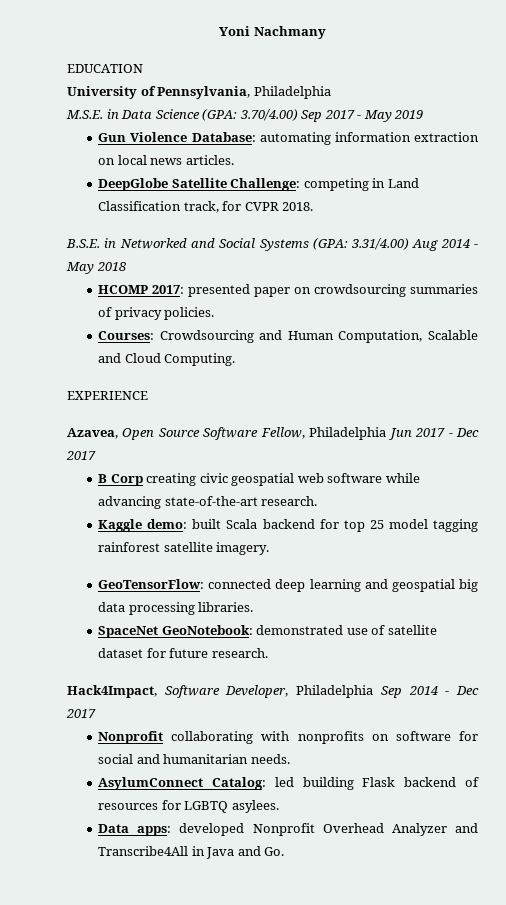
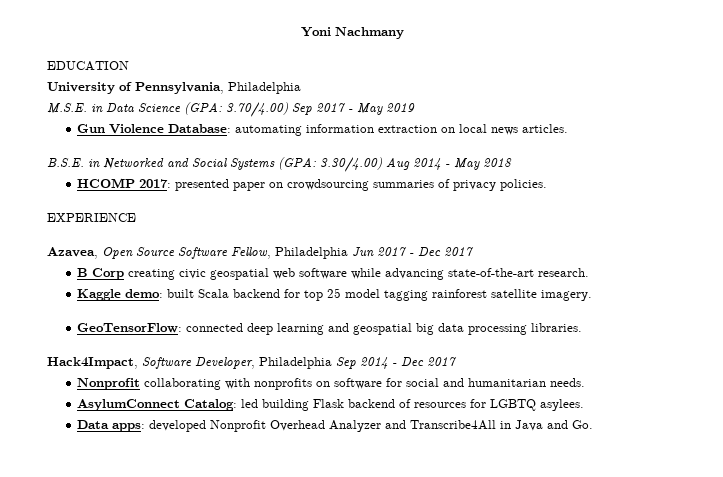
- DeepGlobe Satellite Challenge: competing in Land Classification track, for CVPR 2018.
- B.S.E. in Networked and Social Systems (GPA: 3.31/4.00) Aug 2014 - May 2018
+ B.S.E. in Networked and Social Systems (GPA: 3.30/4.00) Aug 2014 - May 2018
- Courses: Crowdsourcing and Human Computation, Scalable and Cloud Computing.
- SpaceNet GeoNotebook: demonstrated use of satellite dataset for future research.

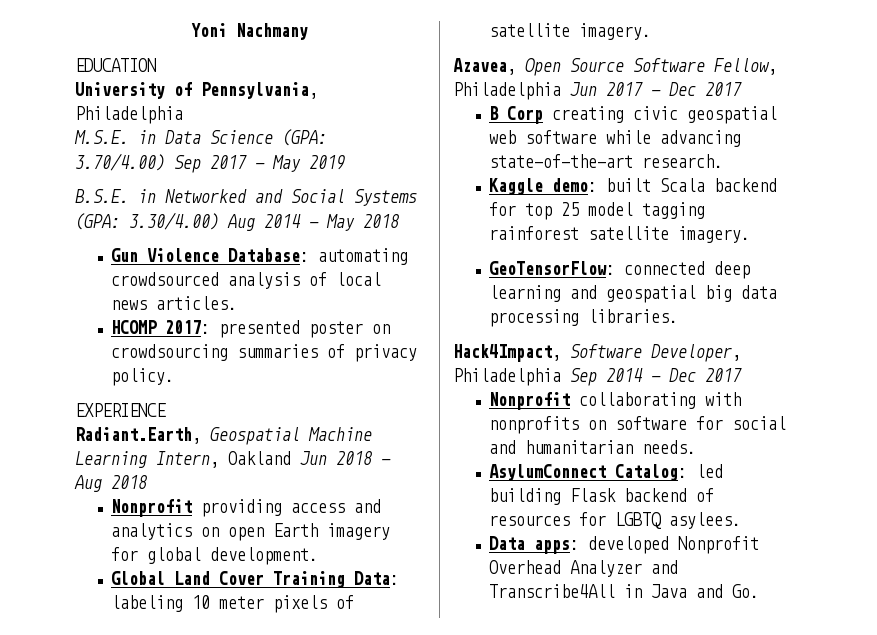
- Gun Violence Database: automating information extraction on local news articles.
+ Gun Violence Database: automating crowdsourced analysis of local news articles.
- HCOMP 2017: presented paper on crowdsourcing summaries of privacy policies.
+ HCOMP 2017: presented poster on crowdsourcing summaries of privacy policy.
+ Radiant.Earth, Geospatial Machine Learning Intern, Oakland Jun 2018 - Aug 2018
+ Nonprofit providing access and analytics on open Earth imagery for global development.
+ Global Land Cover Training Data: labeling 10 meter pixels of satellite imagery.

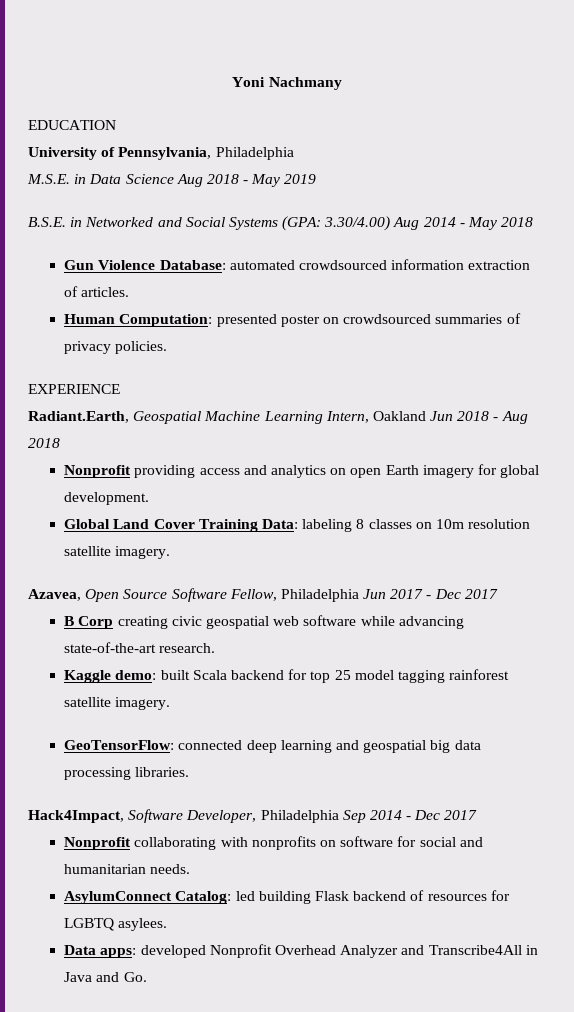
- M.S.E. in Data Science (GPA: 3.70/4.00) Sep 2017 - May 2019
+ M.S.E. in Data Science Aug 2018 - May 2019
- Gun Violence Database: automating crowdsourced analysis of local news articles.
+ Gun Violence Database: automated crowdsourced information extraction of articles.
- HCOMP 2017: presented poster on crowdsourcing summaries of privacy policy.
+ Human Computation: presented poster on crowdsourced summaries of privacy policies.
- Global Land Cover Training Data: labeling 10 meter pixels of satellite imagery.
+ Global Land Cover Training Data: labeling 8 classes on 10m resolution satellite imagery.

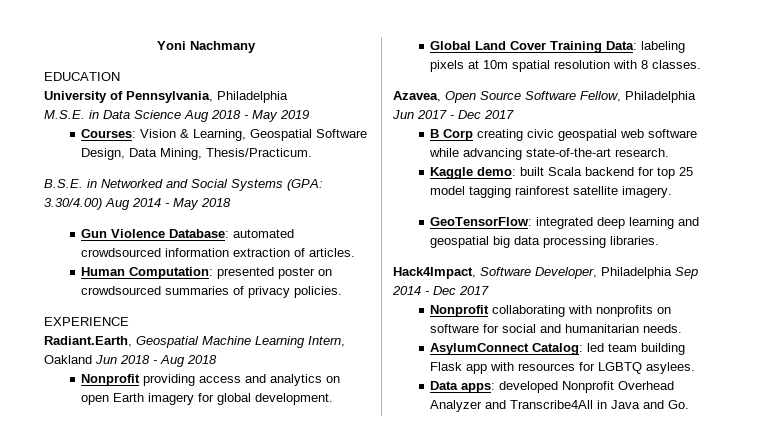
+ Courses: Vision & Learning, Geospatial Software Design, Data Mining, Thesis/Practicum.
- Global Land Cover Training Data: labeling 8 classes on 10m resolution satellite imagery.
+ Global Land Cover Training Data: labeling pixels at 10m spatial resolution with 8 classes.
- GeoTensorFlow: connected deep learning and geospatial big data processing libraries.
+ GeoTensorFlow: integrated deep learning and geospatial big data processing libraries.
- AsylumConnect Catalog: led building Flask backend of resources for LGBTQ asylees.
+ AsylumConnect Catalog: led team building Flask app with resources for LGBTQ asylees.

